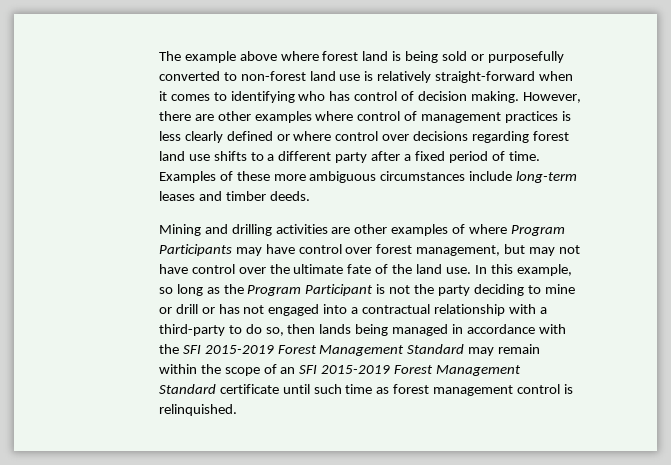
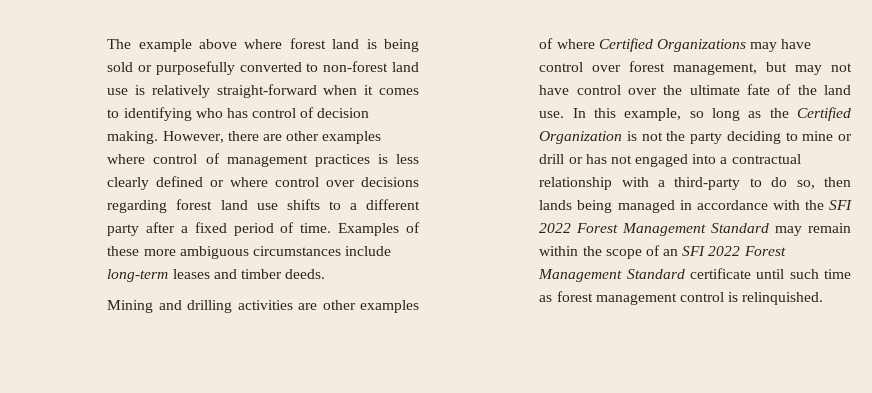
- Mining and drilling activities are other examples of where Program Participants may have control over forest management, but may not have control over the ultimate fate of the land use.
+ Mining and drilling activities are other examples of where Certified Organizations may have control over forest management, but may not have control over the ultimate fate of the land use.
- In this example, so long as the Program Participant is not the party deciding to mine or drill or has not engaged into a contractual relationship with a third-party to do so, then lands being managed in accordance with the SFI 2015-2019 Forest Management Standard may remain within the scope of an SFI 2015-2019 Forest Management Standard certificate until such time as forest management control is relinquished.
+ In this example, so long as the Certified Organization is not the party deciding to mine or drill or has not engaged into a contractual relationship with a third-party to do so, then lands being managed in accordance with the SFI 2022 Forest Management Standard may remain within the scope of an SFI 2022 Forest Management Standard certificate until such time as forest management control is relinquished.

